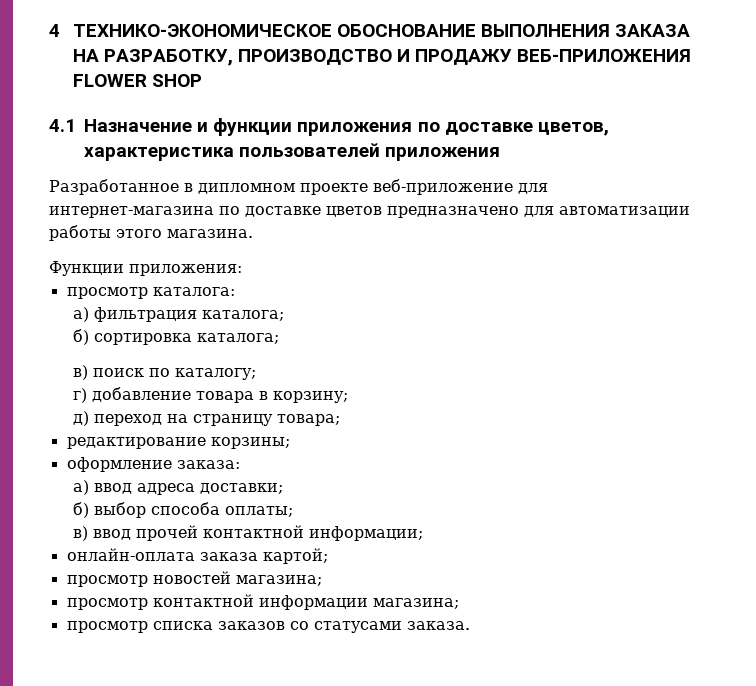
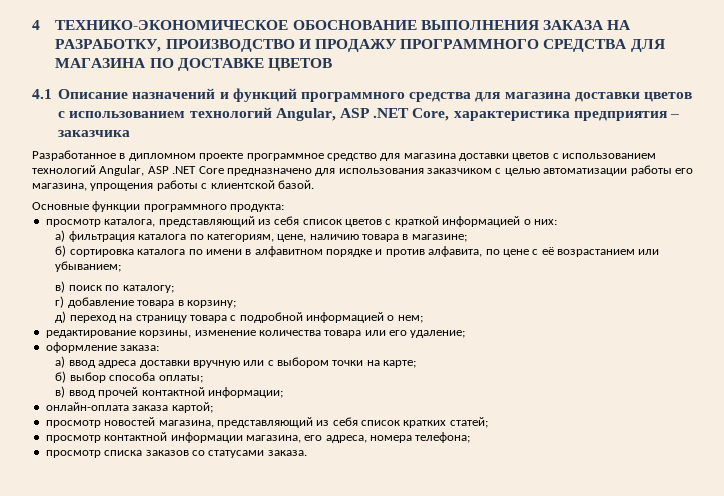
- 4 ТЕХНИКО-ЭКОНОМИЧЕСКОЕ ОБОСНОВАНИЕ ВЫПОЛНЕНИЯ ЗАКАЗА НА РАЗРАБОТКУ, ПРОИЗВОДСТВО И ПРОДАЖУ ВЕБ-ПРИЛОЖЕНИЯ FLOWER SHOP
- 4.1 Назначение и функции приложения по доставке цветов, характеристика пользователей приложения
- Разработанное в дипломном проекте веб-приложение для интернет-магазина по доставке цветов предназначено для автоматизации работы этого магазина.
- Функции приложения:
- просмотр каталога:
- а) фильтрация каталога;
- б) сортировка каталога;
+ 4 ТЕХНИКО-ЭКОНОМИЧЕСКОЕ ОБОСНОВАНИЕ ВЫПОЛНЕНИЯ ЗАКАЗА НА РАЗРАБОТКУ, ПРОИЗВОДСТВО И ПРОДАЖУ ПРОГРАММНОГО СРЕДСТВА ДЛЯ МАГАЗИНА ПО ДОСТАВКЕ ЦВЕТОВ
+ 4.1 Описание назначений и функций программного средства для магазина доставки цветов с использованием технологий Angular, ASP .NET Core, характеристика предприятия – заказчика
+ Разработанное в дипломном проекте программное средство для магазина доставки цветов с использованием технологий Angular, ASP .NET Core предназначено для использования заказчиком с целью автоматизации работы его магазина, упрощения работы с клиентской базой.
+ Основные функции программного продукта:
+ просмотр каталога, представляющий из себя список цветов с краткой информацией о них:
+ а) фильтрация каталога по категориям, цене, наличию товара в магазине;
+ б) сортировка каталога по имени в алфавитном порядке и против алфавита, по цене с её возрастанием или убыванием;
- д) переход на страницу товара;
- редактирование корзины;
+ д) переход на страницу товара с подробной информацией о нем;
+ редактирование корзины, изменение количества товара или его удаление;
- а) ввод адреса доставки;
+ а) ввод адреса доставки вручную или с выбором точки на карте;
- просмотр новостей магазина;
- просмотр контактной информации магазина;
+ просмотр новостей магазина, представляющий из себя список кратких статей;
+ просмотр контактной информации магазина, его адреса, номера телефона;

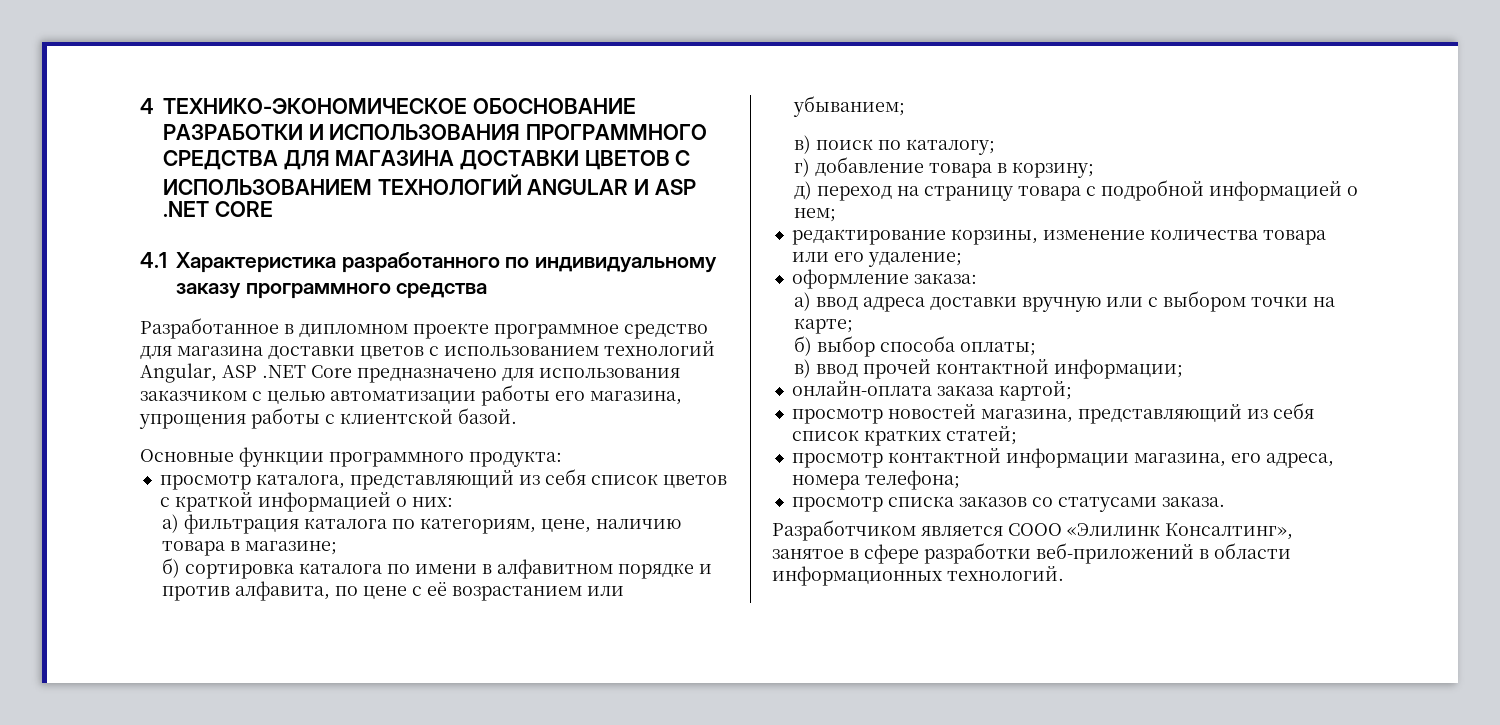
- 4 ТЕХНИКО-ЭКОНОМИЧЕСКОЕ ОБОСНОВАНИЕ ВЫПОЛНЕНИЯ ЗАКАЗА НА РАЗРАБОТКУ, ПРОИЗВОДСТВО И ПРОДАЖУ ПРОГРАММНОГО СРЕДСТВА ДЛЯ МАГАЗИНА ПО ДОСТАВКЕ ЦВЕТОВ
- 4.1 Описание назначений и функций программного средства для магазина доставки цветов с использованием технологий Angular, ASP .NET Core, характеристика предприятия – заказчика
+ 4 ТЕХНИКО-ЭКОНОМИЧЕСКОЕ ОБОСНОВАНИЕ РАЗРАБОТКИ И ИСПОЛЬЗОВАНИЯ ПРОГРАММНОГО СРЕДСТВА ДЛЯ МАГАЗИНА ДОСТАВКИ ЦВЕТОВ С ИСПОЛЬЗОВАНИЕМ ТЕХНОЛОГИЙ ANGULAR И ASP .NET CORE
+ 4.1 Характеристика разработанного по индивидуальному заказу программного средства
+ Разработчиком является СООО «Элилинк Консалтинг», занятое в сфере разработки веб-приложений в области информационных технологий.

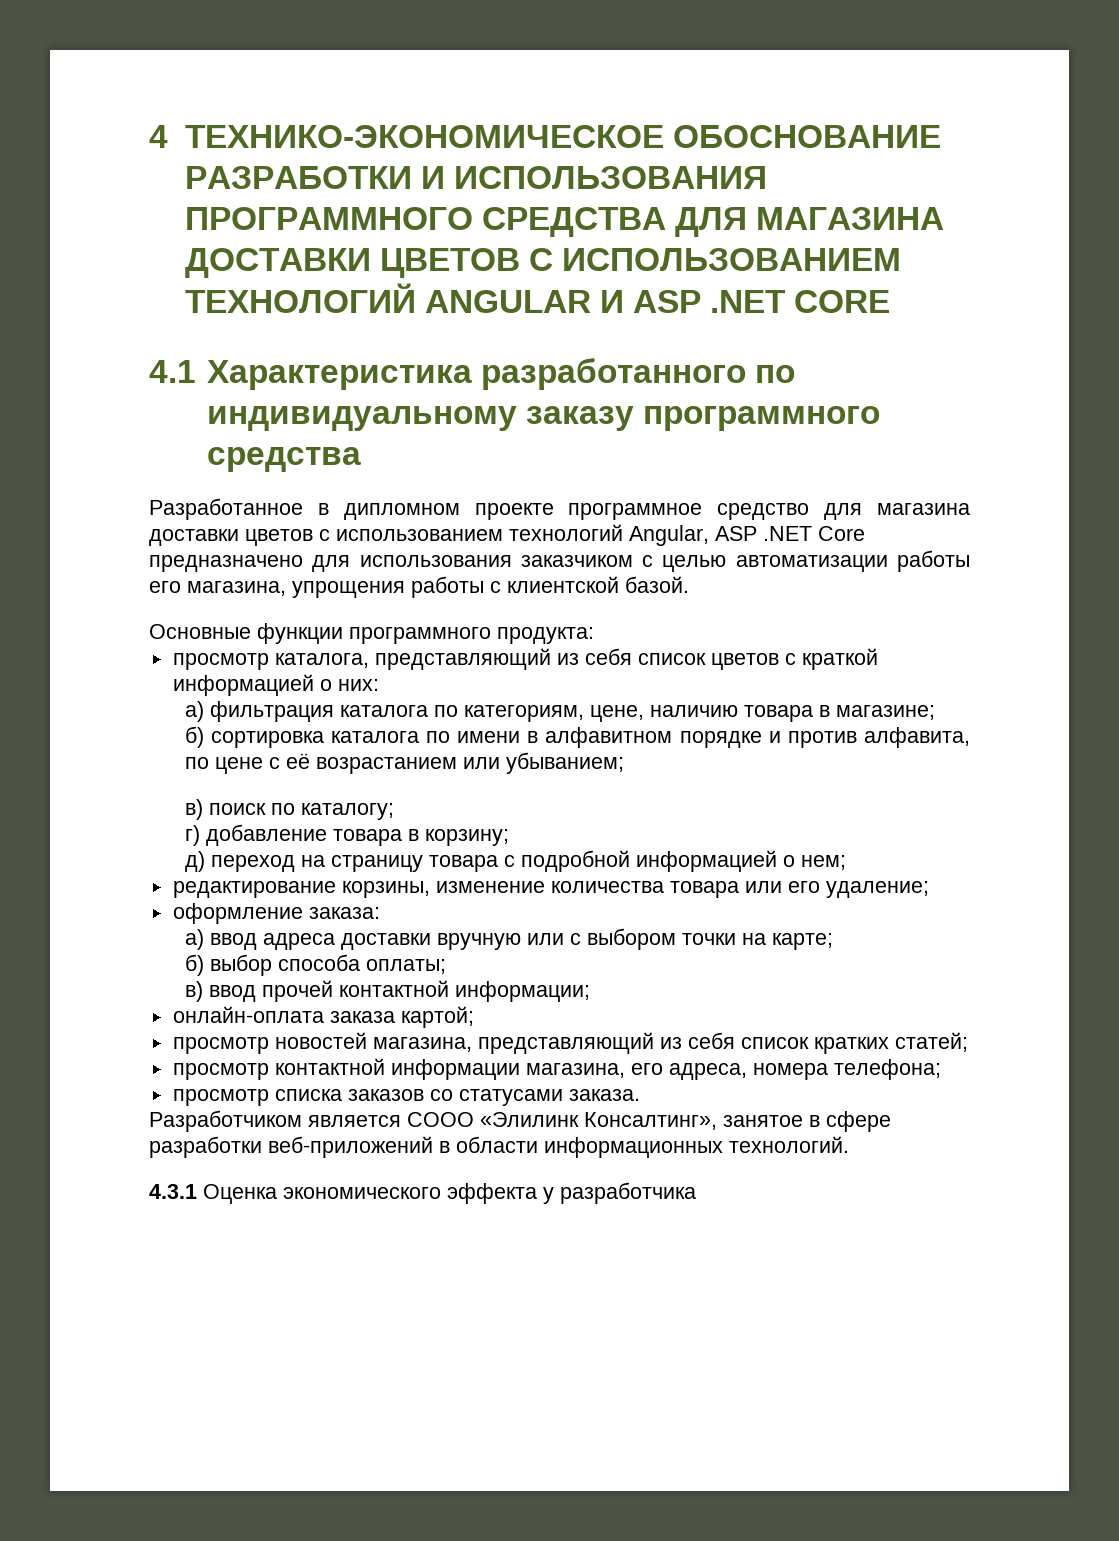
+ 4.3.1 Оценка экономического эффекта у разработчика

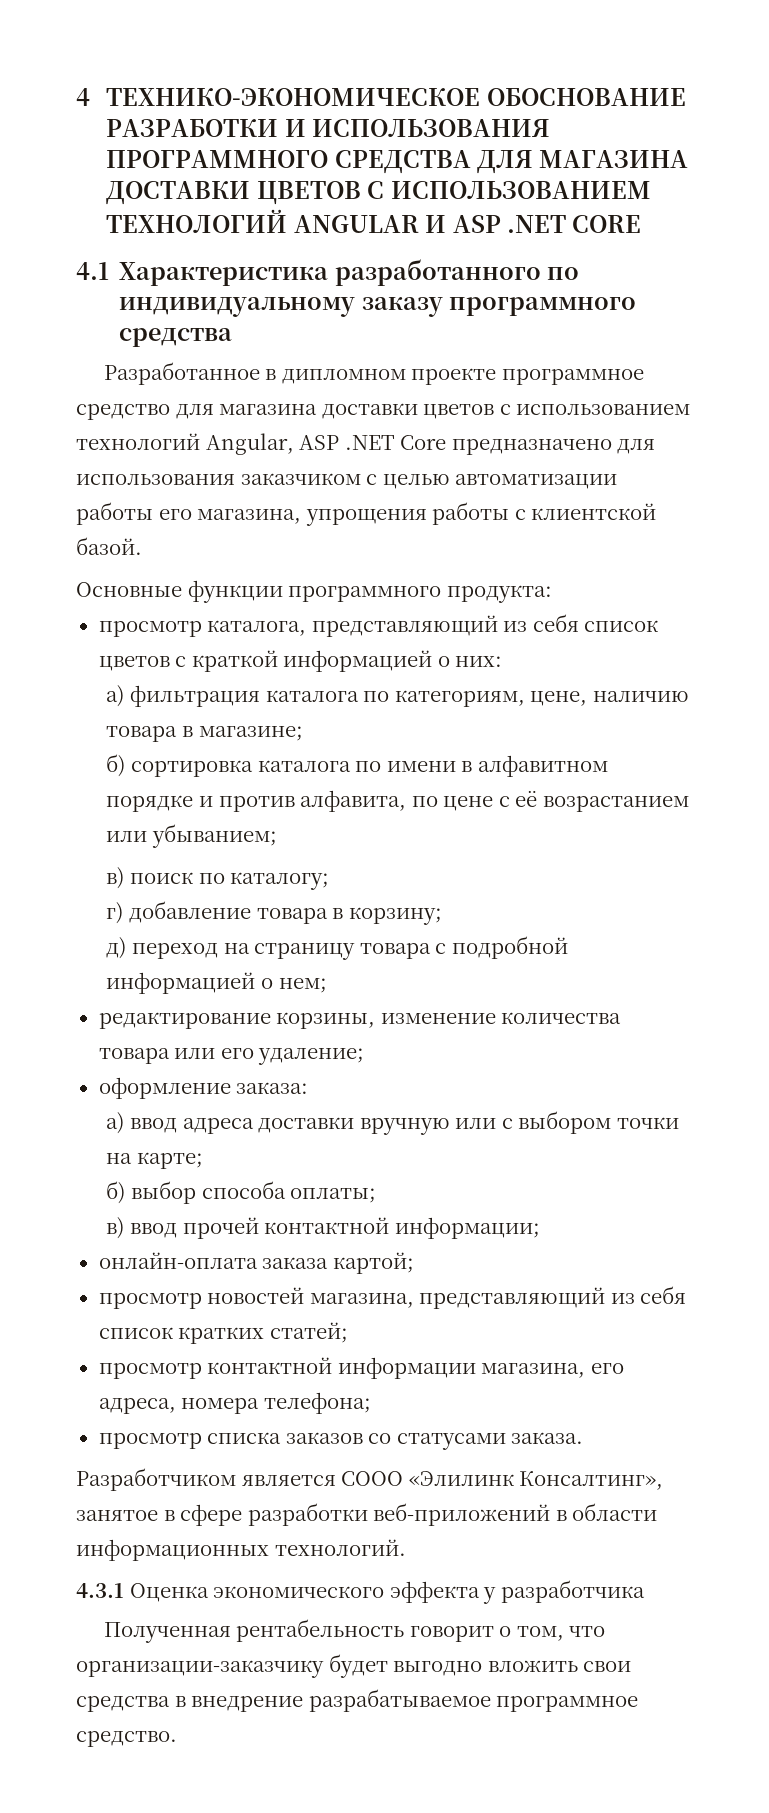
+ Полученная рентабельность говорит о том, что организации-заказчику будет выгодно вложить свои средства в внедрение разрабатываемое программное средство.

